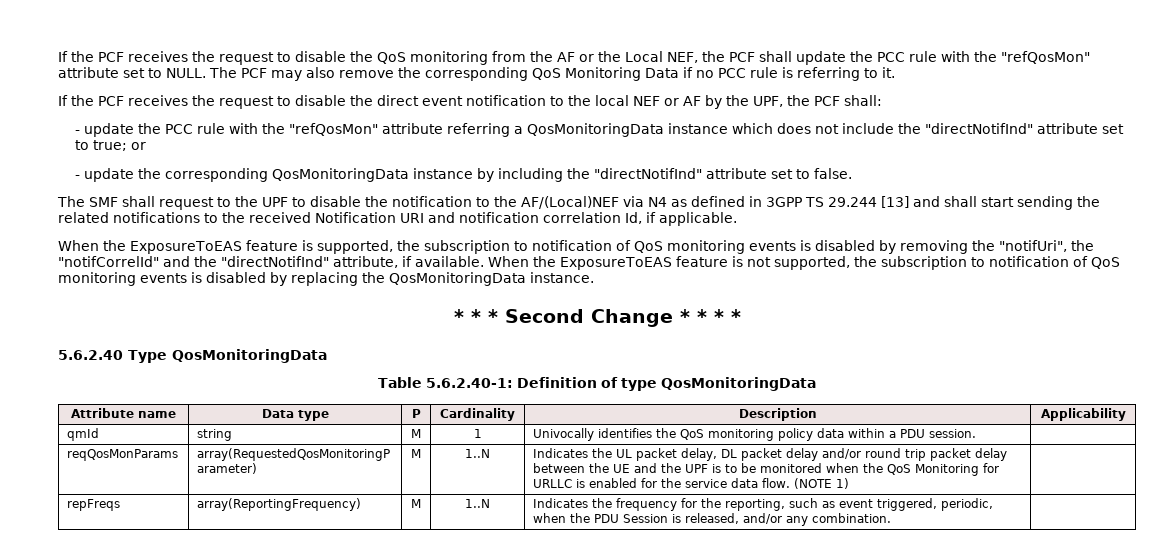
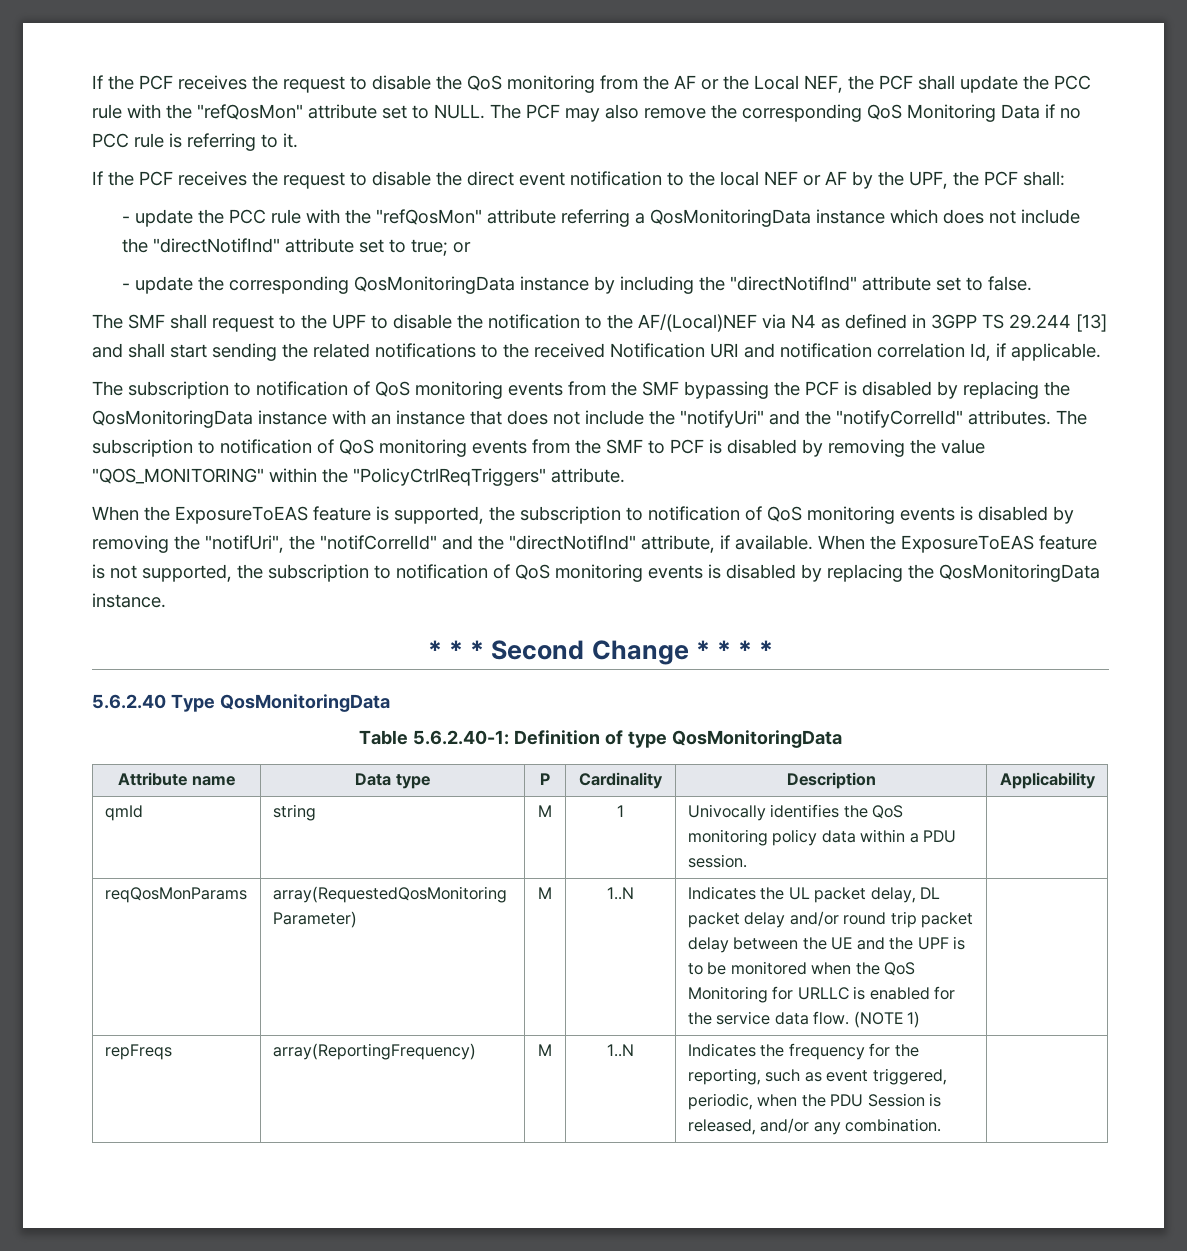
+ The subscription to notification of QoS monitoring events from the SMF bypassing the PCF is disabled by replacing the QosMonitoringData instance with an instance that does not include the "notifyUri" and the "notifyCorrelId" attributes. The subscription to notification of QoS monitoring events from the SMF to PCF is disabled by removing the value "QOS_MONITORING" within the "PolicyCtrlReqTriggers" attribute.

